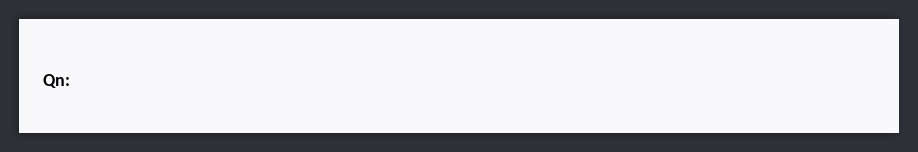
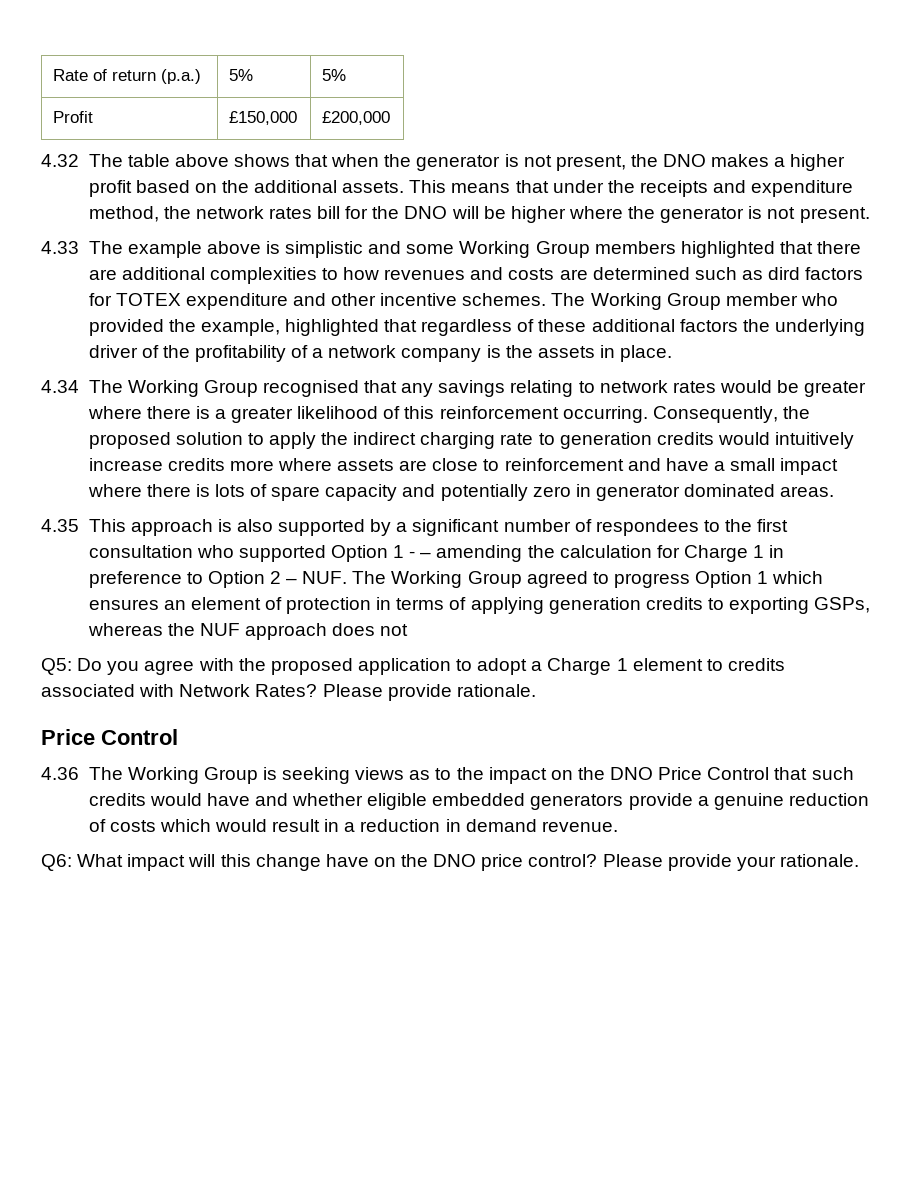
- Qn:
+ Rate of return (p.a.) | 5% | 5%
+ Profit | £150,000 | £200,000
+ 4.32 The table above shows that when the generator is not present, the DNO makes a higher profit based on the additional assets. This means that under the receipts and expenditure method, the network rates bill for the DNO will be higher where the generator is not present.
+ 4.33 The example above is simplistic and some Working Group members highlighted that there are additional complexities to how revenues and costs are determined such as dird factors for TOTEX expenditure and other incentive schemes. The Working Group member who provided the example, highlighted that regardless of these additional factors the underlying driver of the profitability of a network company is the assets in place.
+ 4.34 The Working Group recognised that any savings relating to network rates would be greater where there is a greater likelihood of this reinforcement occurring. Consequently, the proposed solution to apply the indirect charging rate to generation credits would intuitively increase credits more where assets are close to reinforcement and have a small impact where there is lots of spare capacity and potentially zero in generator dominated areas.
+ 4.35 This approach is also supported by a significant number of respondees to the first consultation who supported Option 1 - – amending the calculation for Charge 1 in preference to Option 2 – NUF. The Working Group agreed to progress Option 1 which ensures an element of protection in terms of applying generation credits to exporting GSPs, whereas the NUF approach does not
+ Q5: Do you agree with the proposed application to adopt a Charge 1 element to credits associated with Network Rates? Please provide rationale.
+ Price Control
+ 4.36 The Working Group is seeking views as to the impact on the DNO Price Control that such credits would have and whether eligible embedded generators provide a genuine reduction of costs which would result in a reduction in demand revenue.
+ Q6: What impact will this change have on the DNO price control? Please provide your rationale.

